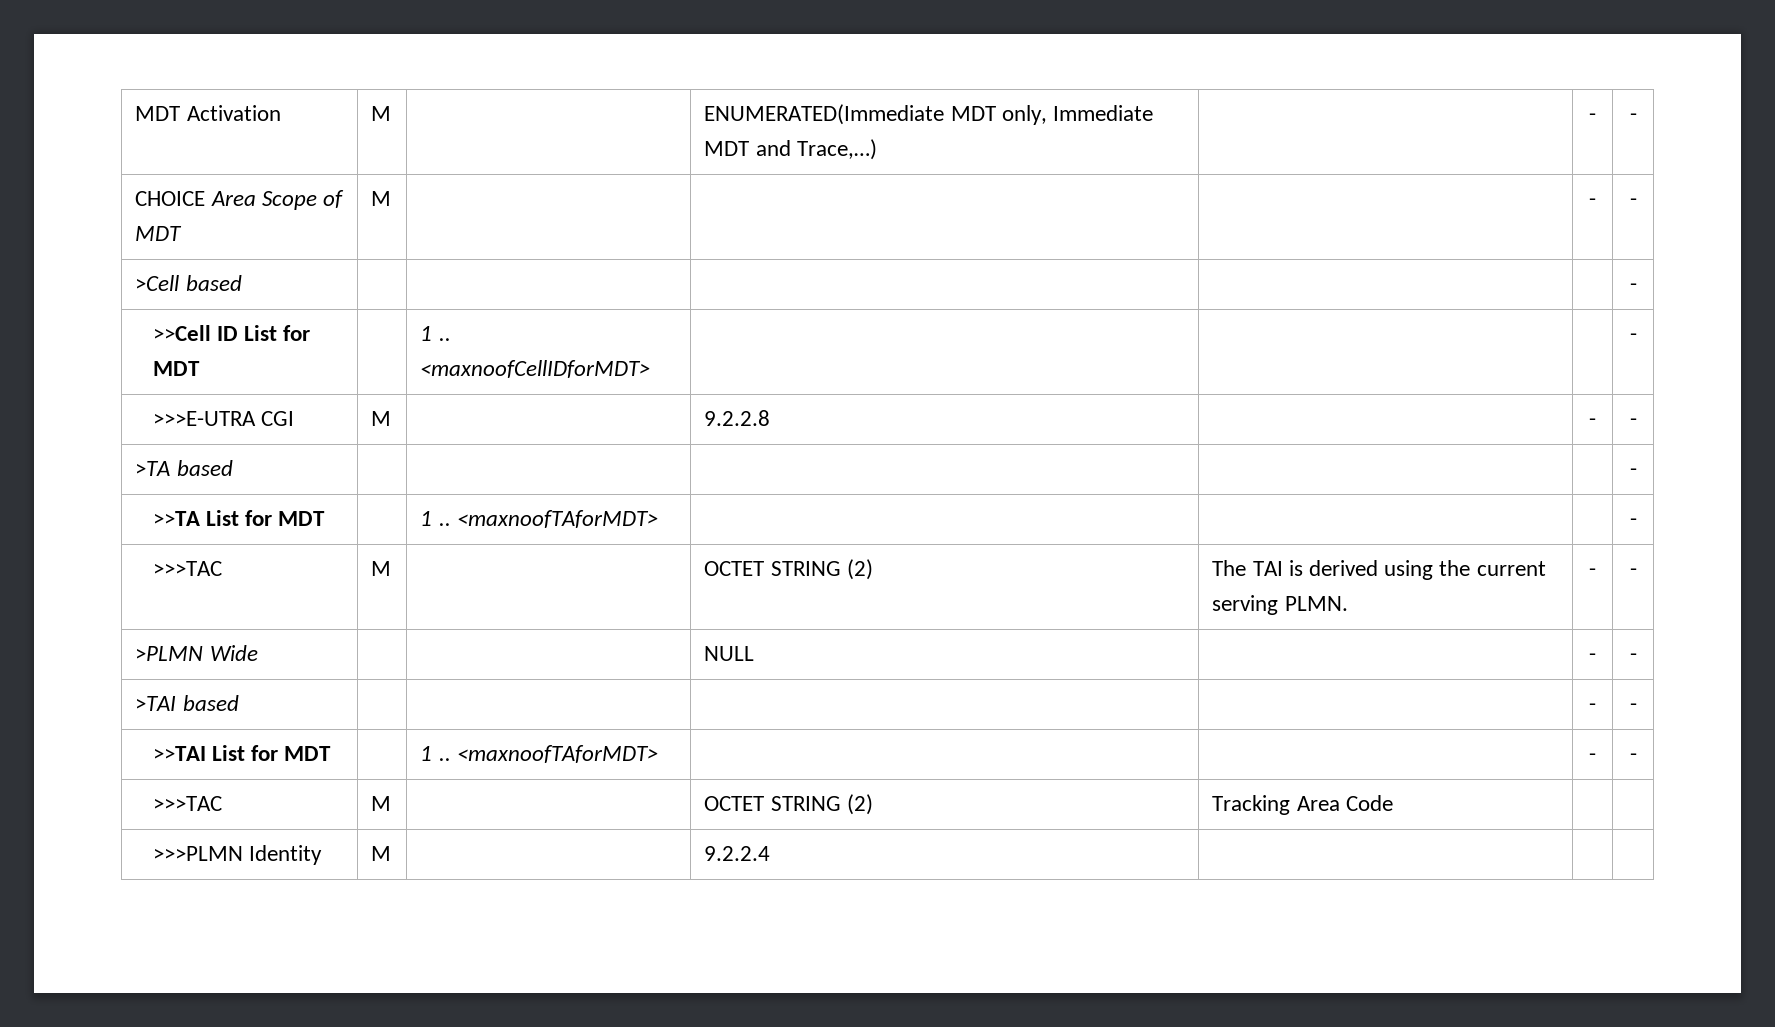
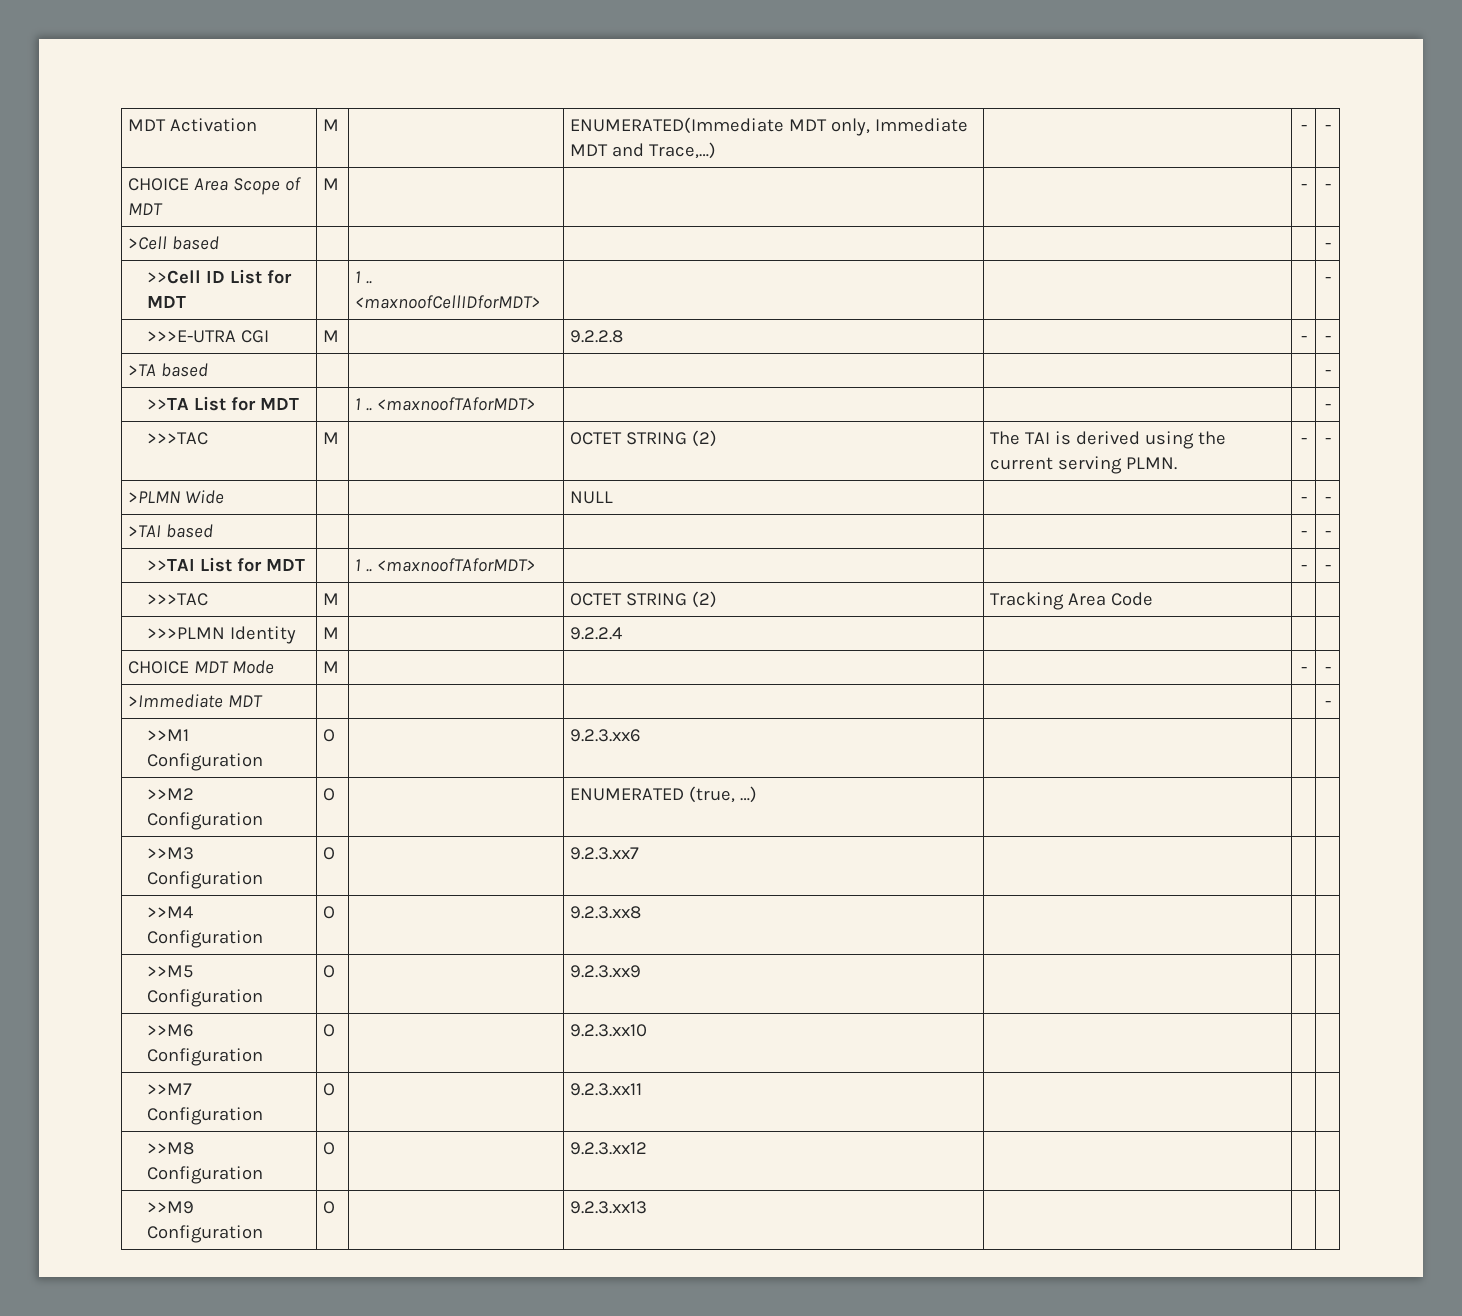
+ CHOICE MDT Mode | M | | | | - | -
+ >Immediate MDT | | | | | | -
+ >>M1 Configuration | O | | 9.2.3.xx6 | | |
+ >>M2 Configuration | O | | ENUMERATED (true, …) | | |
+ >>M3 Configuration | O | | 9.2.3.xx7 | | |
+ >>M4 Configuration | O | | 9.2.3.xx8 | | |
+ >>M5 Configuration | O | | 9.2.3.xx9 | | |
+ >>M6 Configuration | O | | 9.2.3.xx10 | | |
+ >>M7 Configuration | O | | 9.2.3.xx11 | | |
+ >>M8 Configuration | O | | 9.2.3.xx12 | | |
+ >>M9 Configuration | O | | 9.2.3.xx13 | | |

